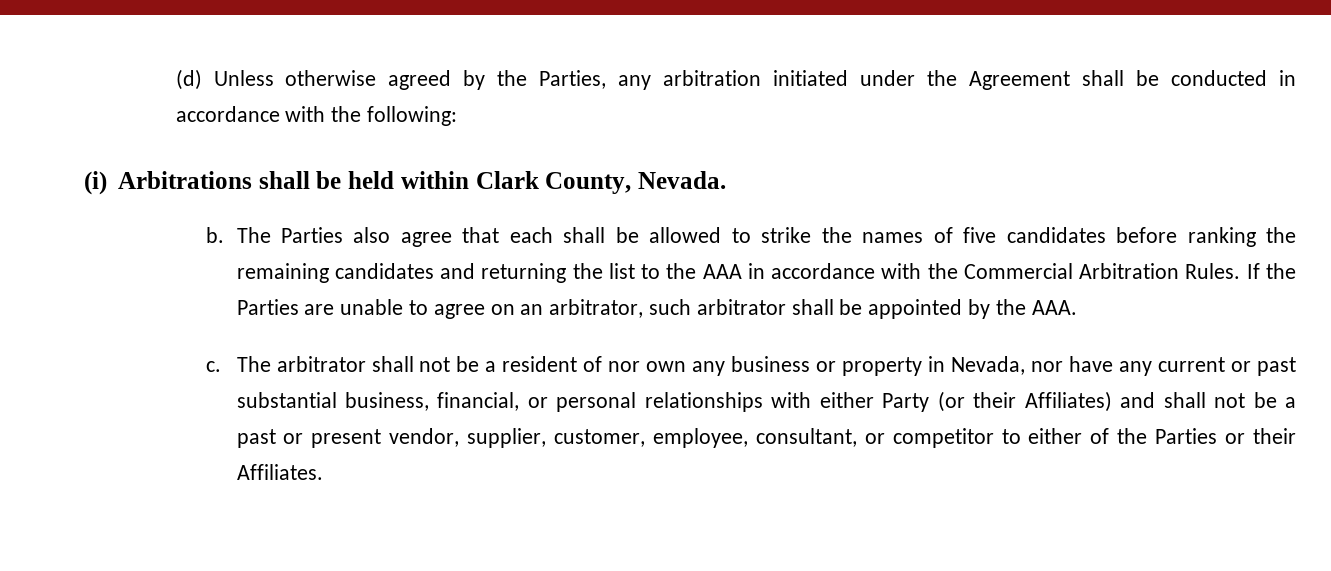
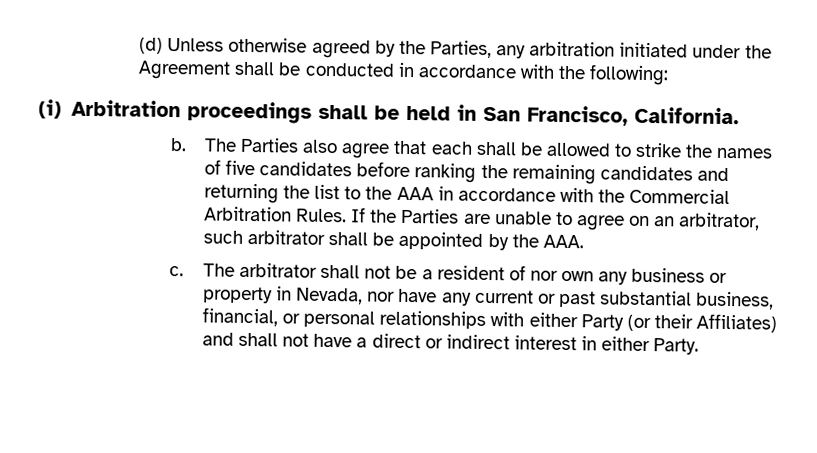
- (i) Arbitrations shall be held within Clark County, Nevada.
+ (i) Arbitration proceedings shall be held in San Francisco, California.
- The arbitrator shall not be a resident of nor own any business or property in Nevada, nor have any current or past substantial business, financial, or personal relationships with either Party (or their Affiliates) and shall not be a past or present vendor, supplier, customer, employee, consultant, or competitor to either of the Parties or their Affiliates.
+ The arbitrator shall not be a resident of nor own any business or property in Nevada, nor have any current or past substantial business, financial, or personal relationships with either Party (or their Affiliates) and shall not have a direct or indirect interest in either Party.

